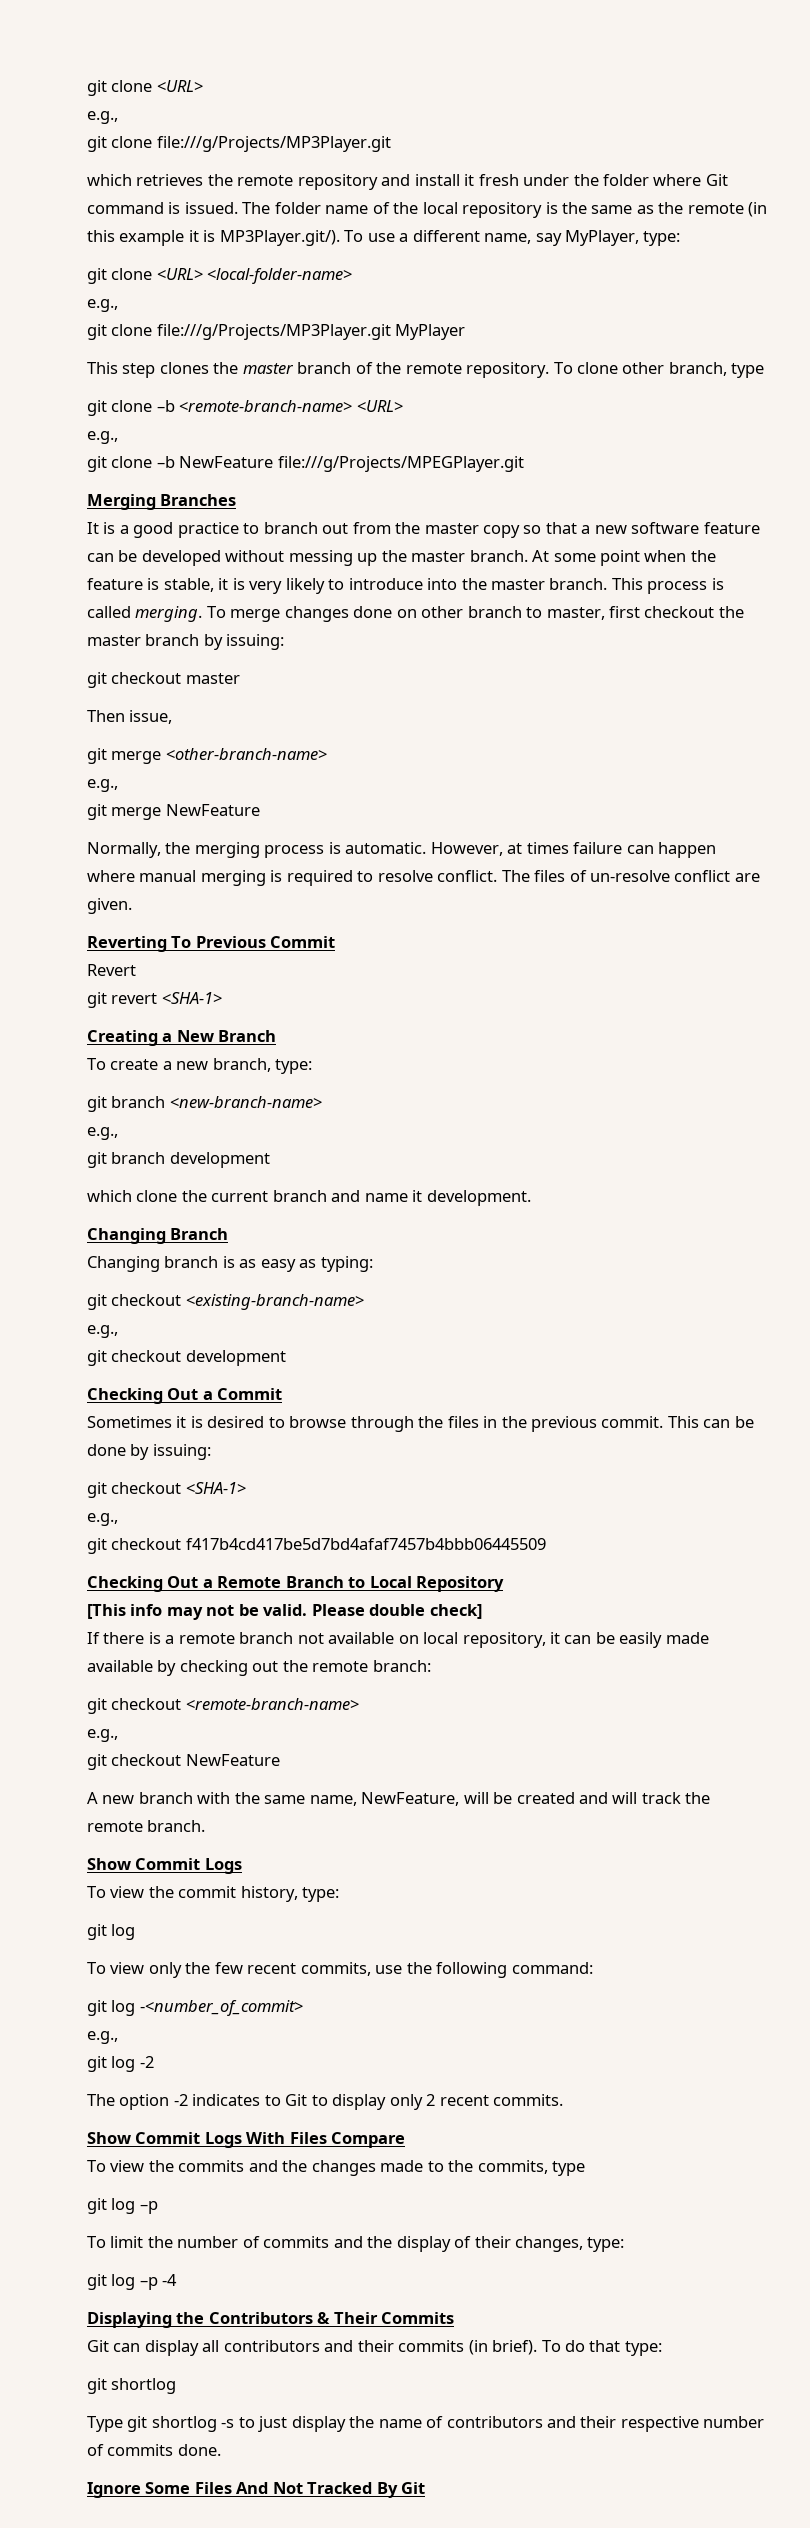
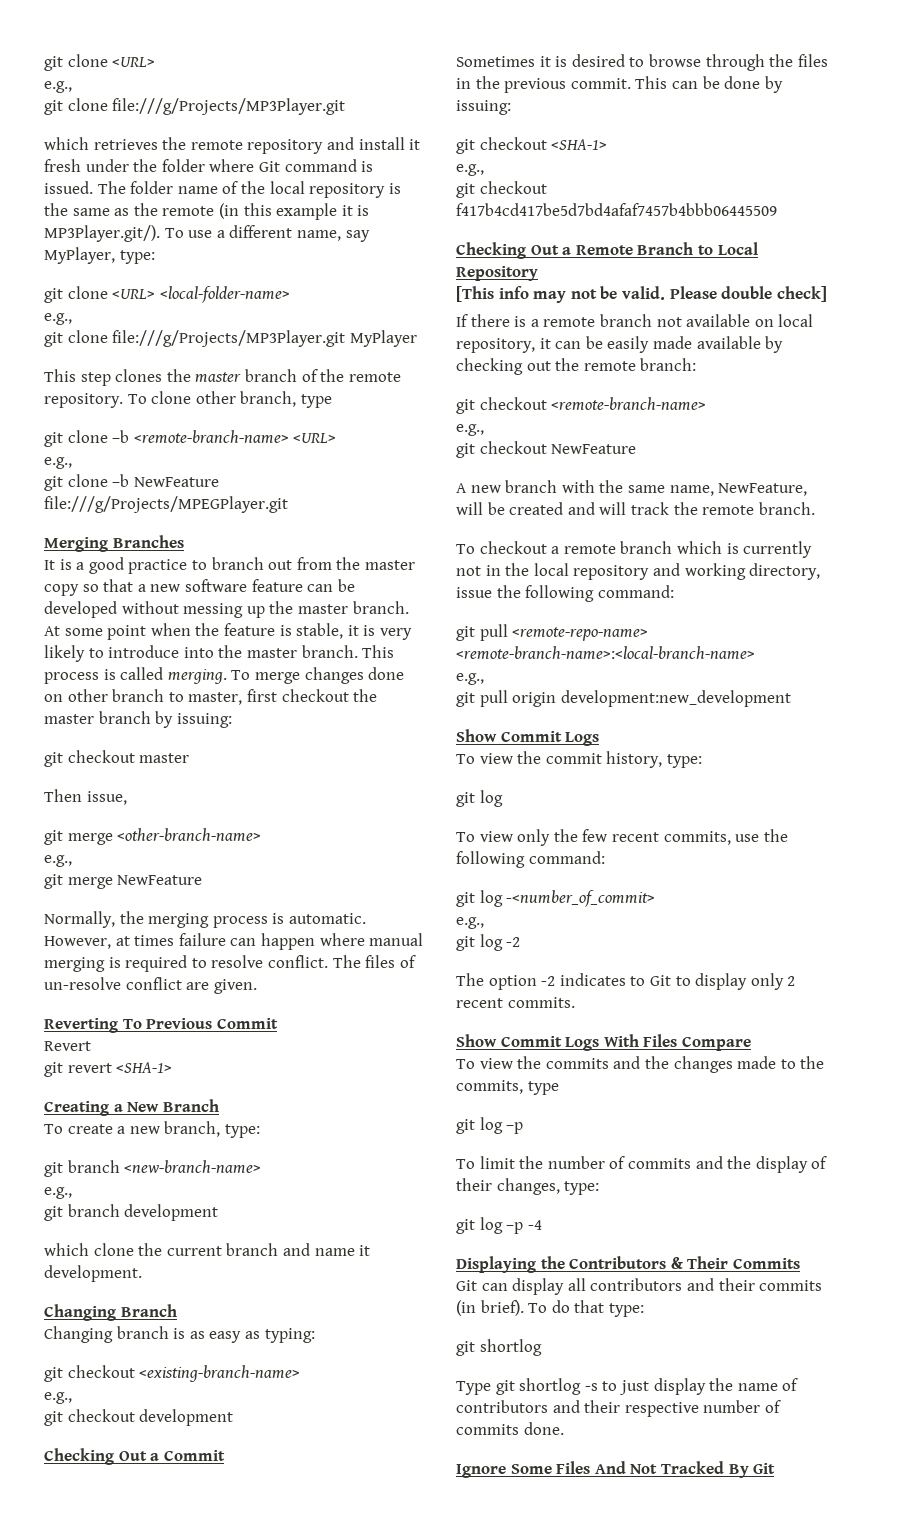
+ To checkout a remote branch which is currently not in the local repository and working directory, issue the following command:
+ git pull <remote-repo-name> <remote-branch-name>:<local-branch-name>
+ e.g.,
+ git pull origin development:new_development

